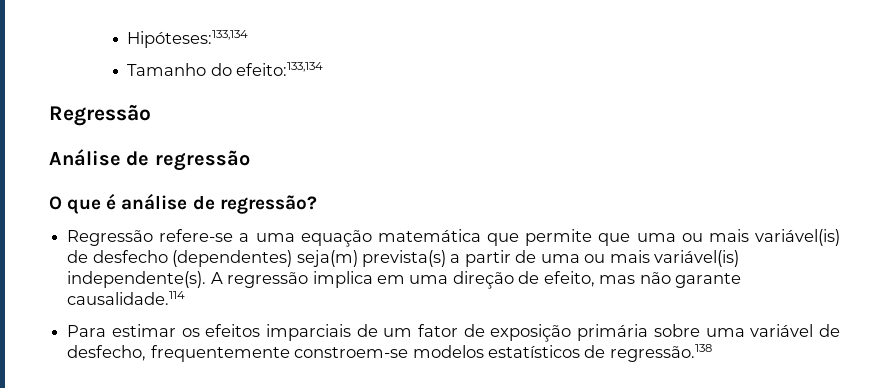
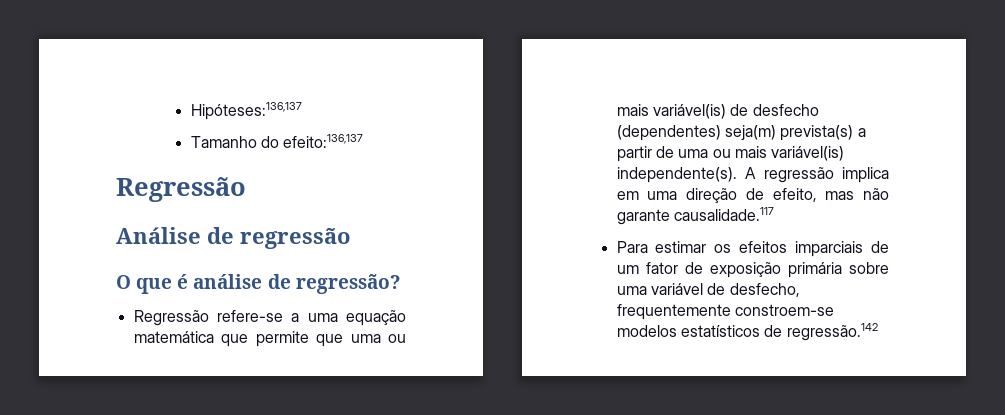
- Hipóteses:133,134
+ Hipóteses:136,137
- Tamanho do efeito:133,134
+ Tamanho do efeito:136,137
- A regressão implica em uma direção de efeito, mas não garante causalidade.114
+ A regressão implica em uma direção de efeito, mas não garante causalidade.117
- Para estimar os efeitos imparciais de um fator de exposição primária sobre uma variável de desfecho, frequentemente constroem-se modelos estatísticos de regressão.138
+ Para estimar os efeitos imparciais de um fator de exposição primária sobre uma variável de desfecho, frequentemente constroem-se modelos estatísticos de regressão.142

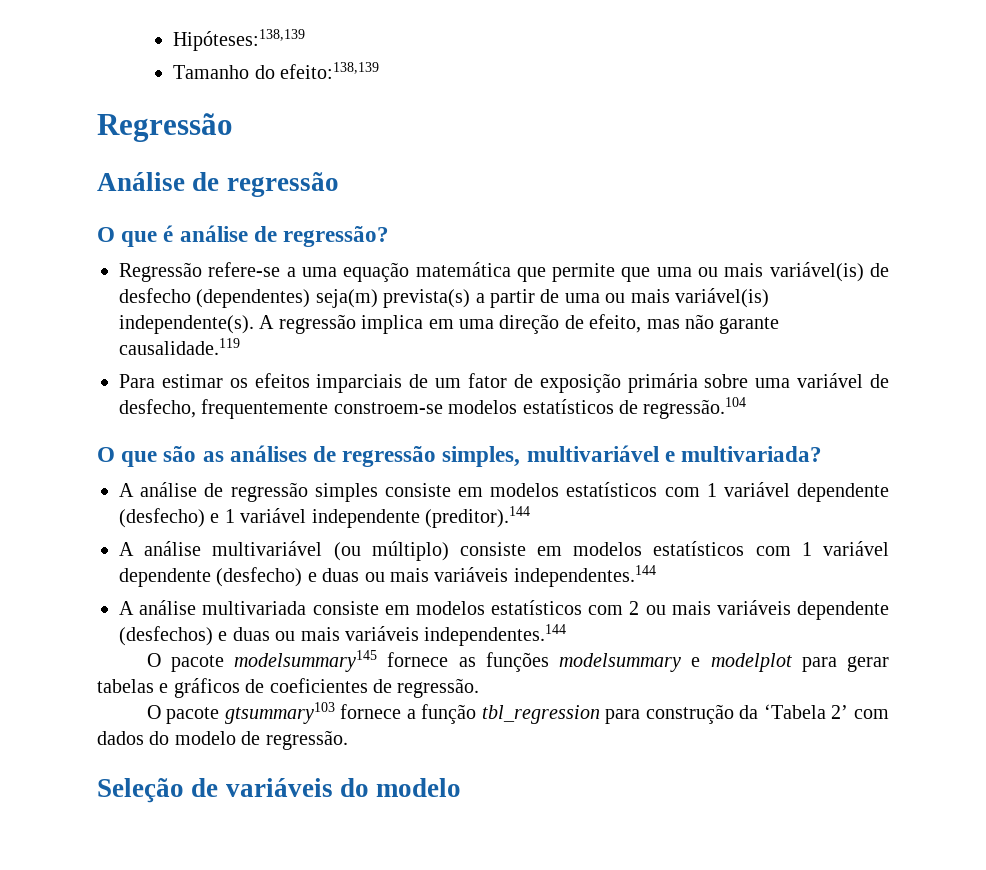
- Hipóteses:136,137
+ Hipóteses:138,139
- Tamanho do efeito:136,137
+ Tamanho do efeito:138,139
- A regressão implica em uma direção de efeito, mas não garante causalidade.117
+ A regressão implica em uma direção de efeito, mas não garante causalidade.119
- Para estimar os efeitos imparciais de um fator de exposição primária sobre uma variável de desfecho, frequentemente constroem-se modelos estatísticos de regressão.142
+ Para estimar os efeitos imparciais de um fator de exposição primária sobre uma variável de desfecho, frequentemente constroem-se modelos estatísticos de regressão.104
+ O que são as análises de regressão simples, multivariável e multivariada?
+ A análise de regressão simples consiste em modelos estatísticos com 1 variável dependente (desfecho) e 1 variável independente (preditor).144
+ A análise multivariável (ou múltiplo) consiste em modelos estatísticos com 1 variável dependente (desfecho) e duas ou mais variáveis independentes.144
+ A análise multivariada consiste em modelos estatísticos com 2 ou mais variáveis dependente (desfechos) e duas ou mais variáveis independentes.144
+ O pacote modelsummary145 fornece as funções modelsummary e modelplot para gerar tabelas e gráficos de coeficientes de regressão.
+ O pacote gtsummary103 fornece a função tbl_regression para construção da ‘Tabela 2’ com dados do modelo de regressão.
+ Seleção de variáveis do modelo

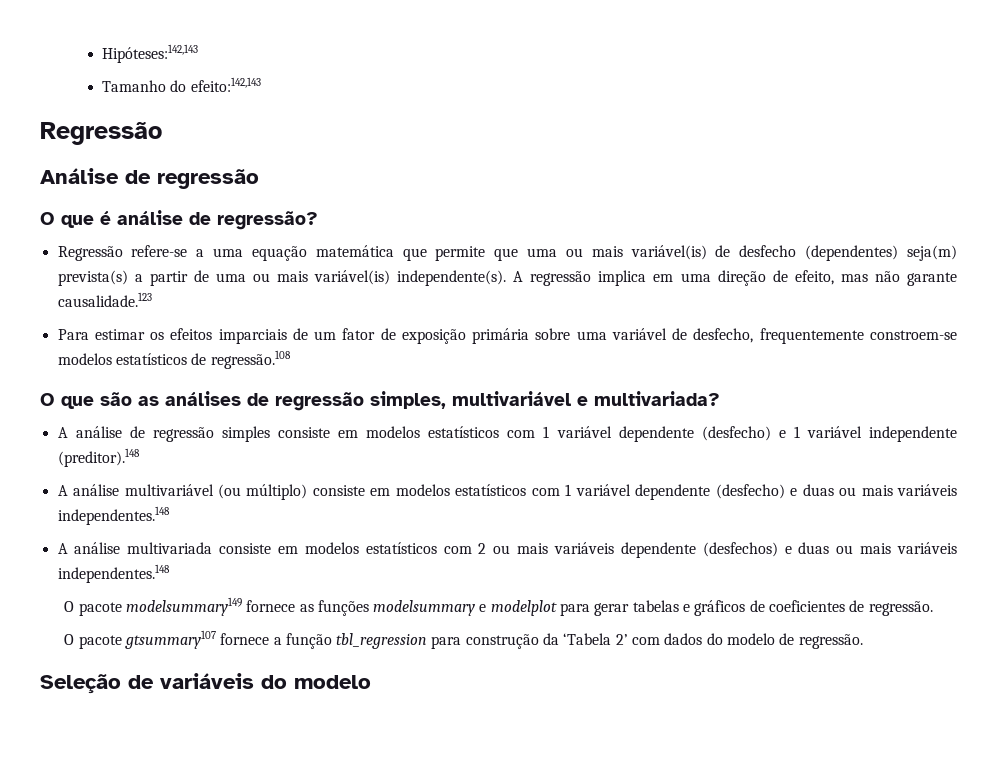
- Hipóteses:138,139
+ Hipóteses:142,143
- Tamanho do efeito:138,139
+ Tamanho do efeito:142,143
- A regressão implica em uma direção de efeito, mas não garante causalidade.119
+ A regressão implica em uma direção de efeito, mas não garante causalidade.123
- Para estimar os efeitos imparciais de um fator de exposição primária sobre uma variável de desfecho, frequentemente constroem-se modelos estatísticos de regressão.104
+ Para estimar os efeitos imparciais de um fator de exposição primária sobre uma variável de desfecho, frequentemente constroem-se modelos estatísticos de regressão.108
- A análise de regressão simples consiste em modelos estatísticos com 1 variável dependente (desfecho) e 1 variável independente (preditor).144
+ A análise de regressão simples consiste em modelos estatísticos com 1 variável dependente (desfecho) e 1 variável independente (preditor).148
- A análise multivariável (ou múltiplo) consiste em modelos estatísticos com 1 variável dependente (desfecho) e duas ou mais variáveis independentes.144
+ A análise multivariável (ou múltiplo) consiste em modelos estatísticos com 1 variável dependente (desfecho) e duas ou mais variáveis independentes.148
- A análise multivariada consiste em modelos estatísticos com 2 ou mais variáveis dependente (desfechos) e duas ou mais variáveis independentes.144
- O pacote modelsummary145 fornece as funções modelsummary e modelplot para gerar tabelas e gráficos de coeficientes de regressão.
+ A análise multivariada consiste em modelos estatísticos com 2 ou mais variáveis dependente (desfechos) e duas ou mais variáveis independentes.148
+ O pacote modelsummary149 fornece as funções modelsummary e modelplot para gerar tabelas e gráficos de coeficientes de regressão.
- O pacote gtsummary103 fornece a função tbl_regression para construção da ‘Tabela 2’ com dados do modelo de regressão.
+ O pacote gtsummary107 fornece a função tbl_regression para construção da ‘Tabela 2’ com dados do modelo de regressão.

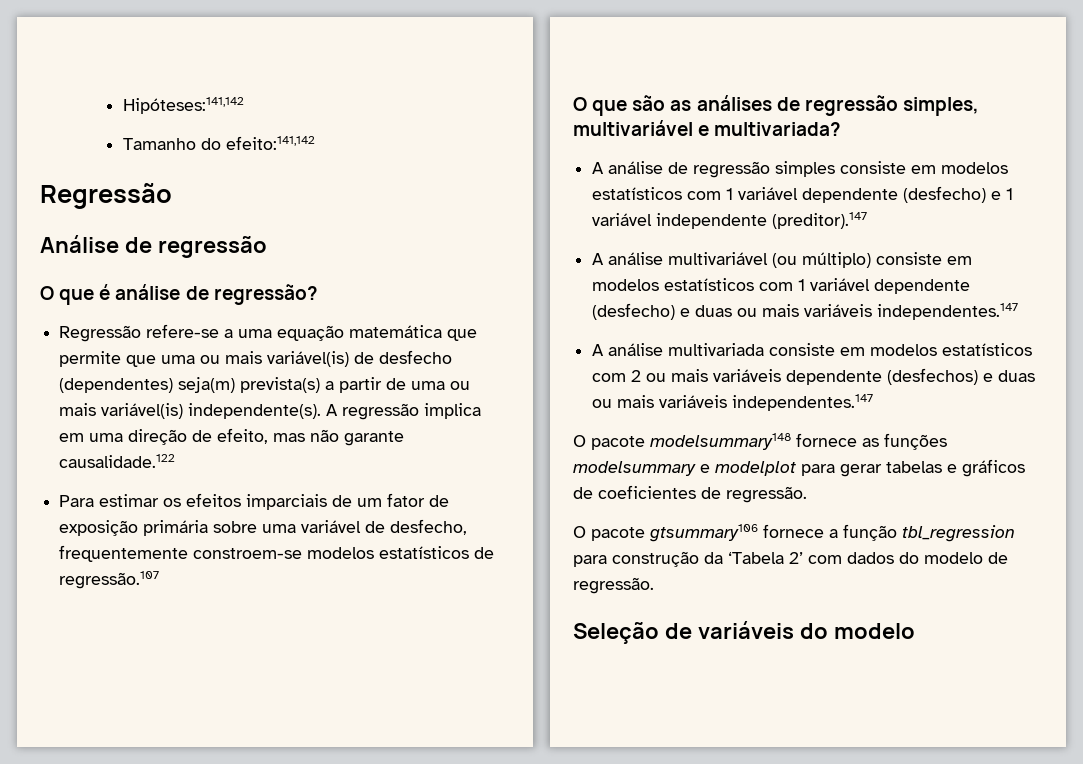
- Hipóteses:142,143
+ Hipóteses:141,142
- Tamanho do efeito:142,143
+ Tamanho do efeito:141,142
- A regressão implica em uma direção de efeito, mas não garante causalidade.123
+ A regressão implica em uma direção de efeito, mas não garante causalidade.122
- Para estimar os efeitos imparciais de um fator de exposição primária sobre uma variável de desfecho, frequentemente constroem-se modelos estatísticos de regressão.108
+ Para estimar os efeitos imparciais de um fator de exposição primária sobre uma variável de desfecho, frequentemente constroem-se modelos estatísticos de regressão.107
- A análise de regressão simples consiste em modelos estatísticos com 1 variável dependente (desfecho) e 1 variável independente (preditor).148
+ A análise de regressão simples consiste em modelos estatísticos com 1 variável dependente (desfecho) e 1 variável independente (preditor).147
- A análise multivariável (ou múltiplo) consiste em modelos estatísticos com 1 variável dependente (desfecho) e duas ou mais variáveis independentes.148
+ A análise multivariável (ou múltiplo) consiste em modelos estatísticos com 1 variável dependente (desfecho) e duas ou mais variáveis independentes.147
- A análise multivariada consiste em modelos estatísticos com 2 ou mais variáveis dependente (desfechos) e duas ou mais variáveis independentes.148
- O pacote modelsummary149 fornece as funções modelsummary e modelplot para gerar tabelas e gráficos de coeficientes de regressão.
+ A análise multivariada consiste em modelos estatísticos com 2 ou mais variáveis dependente (desfechos) e duas ou mais variáveis independentes.147
+ O pacote modelsummary148 fornece as funções modelsummary e modelplot para gerar tabelas e gráficos de coeficientes de regressão.
- O pacote gtsummary107 fornece a função tbl_regression para construção da ‘Tabela 2’ com dados do modelo de regressão.
+ O pacote gtsummary106 fornece a função tbl_regression para construção da ‘Tabela 2’ com dados do modelo de regressão.

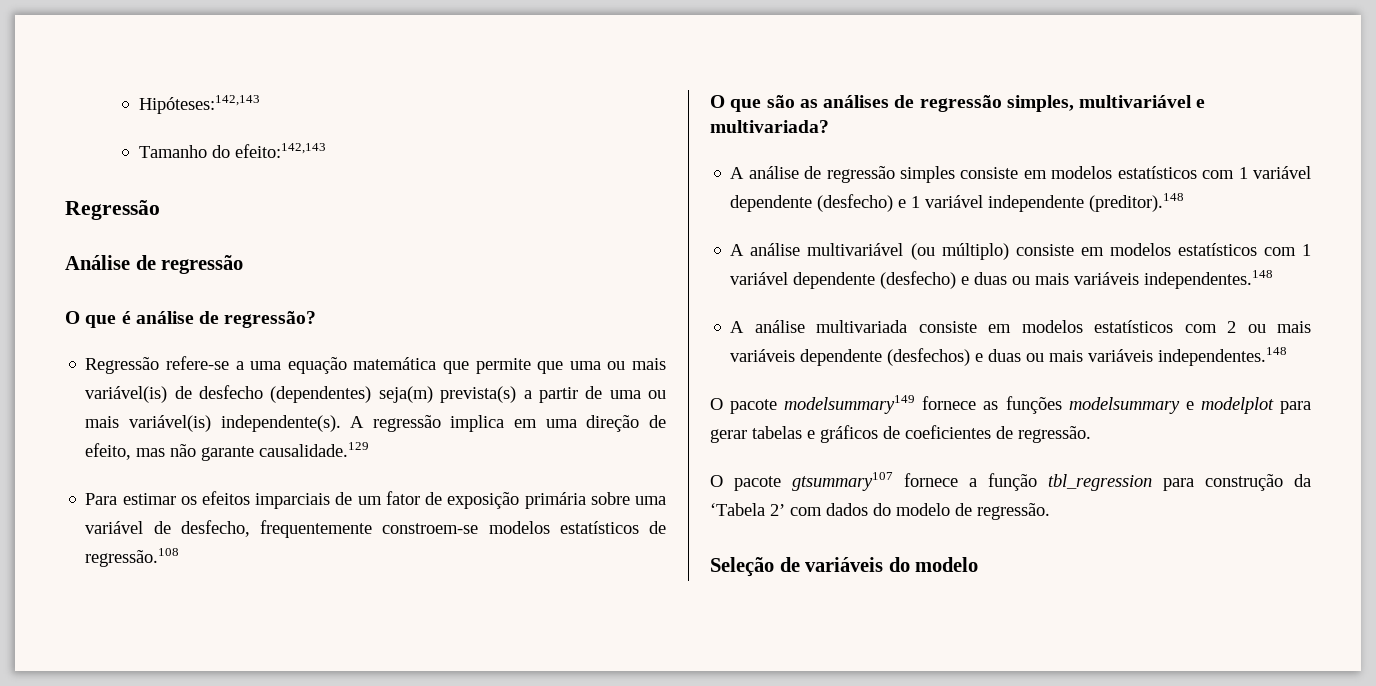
- Hipóteses:141,142
+ Hipóteses:142,143
- Tamanho do efeito:141,142
+ Tamanho do efeito:142,143
- A regressão implica em uma direção de efeito, mas não garante causalidade.122
+ A regressão implica em uma direção de efeito, mas não garante causalidade.129
- Para estimar os efeitos imparciais de um fator de exposição primária sobre uma variável de desfecho, frequentemente constroem-se modelos estatísticos de regressão.107
+ Para estimar os efeitos imparciais de um fator de exposição primária sobre uma variável de desfecho, frequentemente constroem-se modelos estatísticos de regressão.108
- A análise de regressão simples consiste em modelos estatísticos com 1 variável dependente (desfecho) e 1 variável independente (preditor).147
+ A análise de regressão simples consiste em modelos estatísticos com 1 variável dependente (desfecho) e 1 variável independente (preditor).148
- A análise multivariável (ou múltiplo) consiste em modelos estatísticos com 1 variável dependente (desfecho) e duas ou mais variáveis independentes.147
+ A análise multivariável (ou múltiplo) consiste em modelos estatísticos com 1 variável dependente (desfecho) e duas ou mais variáveis independentes.148
- A análise multivariada consiste em modelos estatísticos com 2 ou mais variáveis dependente (desfechos) e duas ou mais variáveis independentes.147
- O pacote modelsummary148 fornece as funções modelsummary e modelplot para gerar tabelas e gráficos de coeficientes de regressão.
+ A análise multivariada consiste em modelos estatísticos com 2 ou mais variáveis dependente (desfechos) e duas ou mais variáveis independentes.148
+ O pacote modelsummary149 fornece as funções modelsummary e modelplot para gerar tabelas e gráficos de coeficientes de regressão.
- O pacote gtsummary106 fornece a função tbl_regression para construção da ‘Tabela 2’ com dados do modelo de regressão.
+ O pacote gtsummary107 fornece a função tbl_regression para construção da ‘Tabela 2’ com dados do modelo de regressão.

